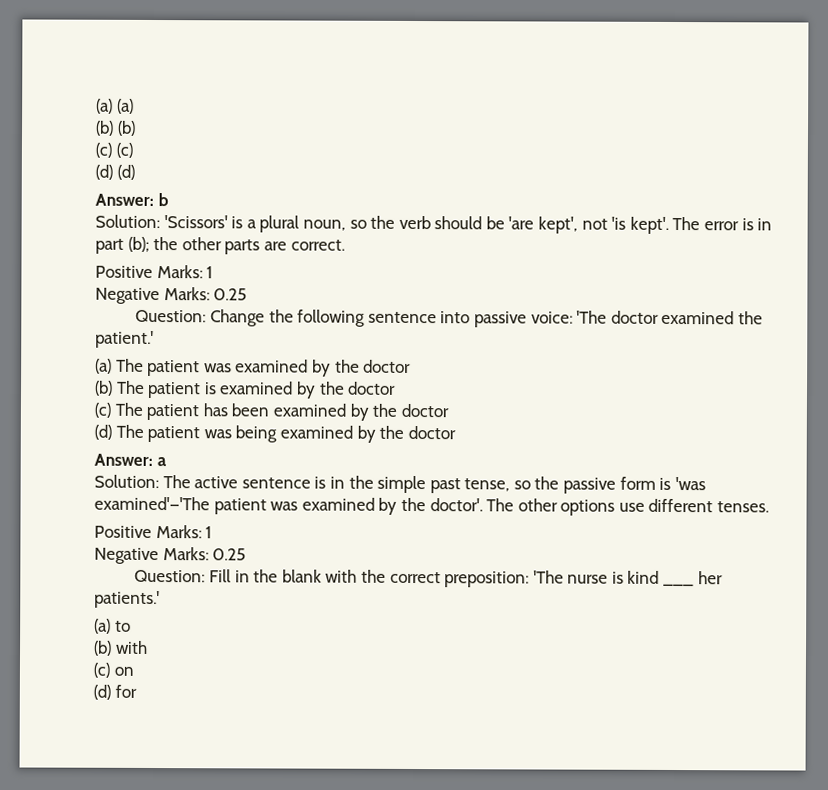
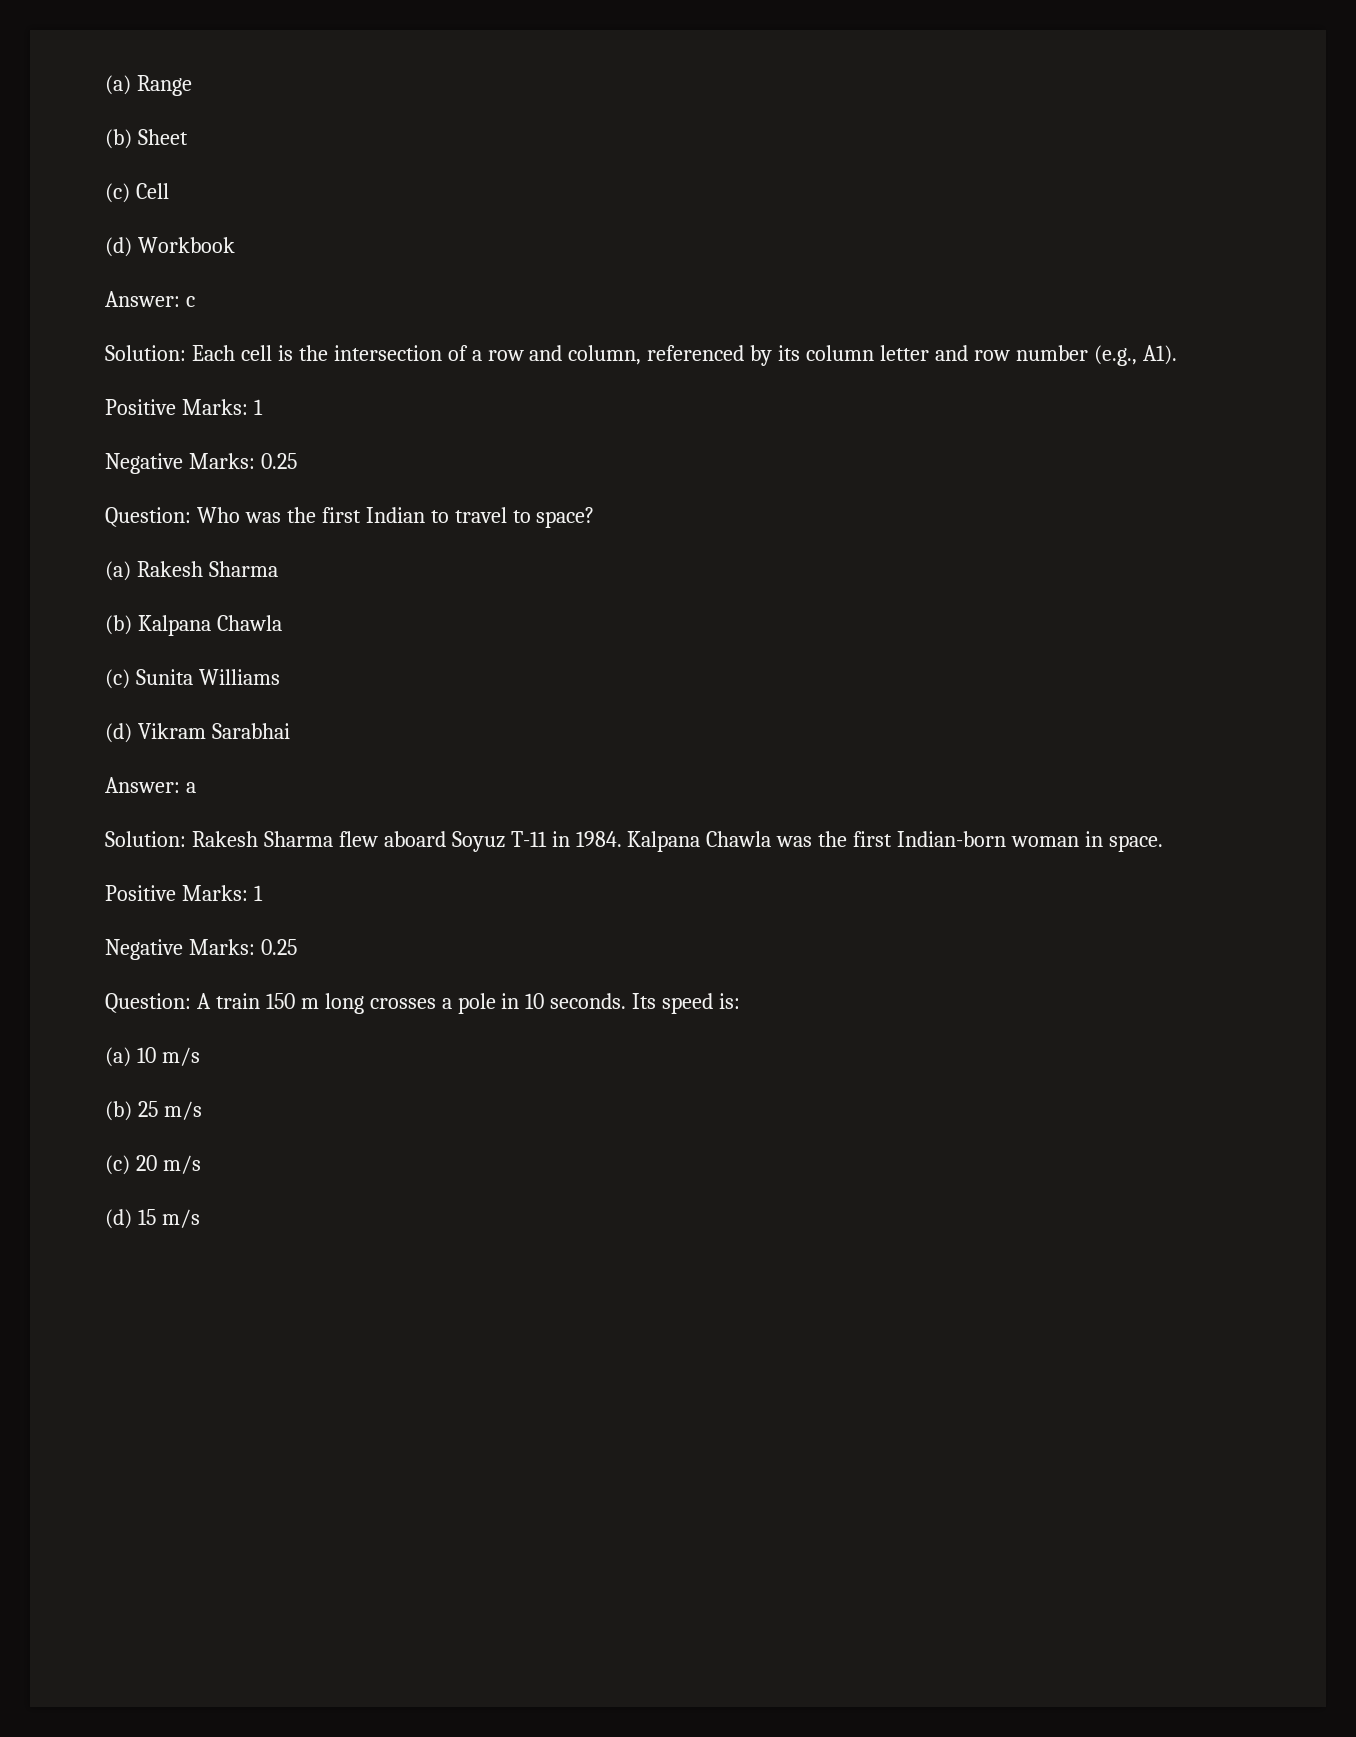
- (a) (a)
- (b) (b)
- (c) (c)
- (d) (d)
- Answer: b
- Solution: 'Scissors' is a plural noun, so the verb should be 'are kept', not 'is kept'. The error is in part (b); the other parts are correct.
+ (a) Range
+ (b) Sheet
+ (c) Cell
+ (d) Workbook
+ Answer: c
+ Solution: Each cell is the intersection of a row and column, referenced by its column letter and row number (e.g., A1).
  Positive Marks: 1
  Negative Marks: 0.25
- Question: Change the following sentence into passive voice: 'The doctor examined the patient.'
- (a) The patient was examined by the doctor
- (b) The patient is examined by the doctor
- (c) The patient has been examined by the doctor
- (d) The patient was being examined by the doctor
+ Question: Who was the first Indian to travel to space?
+ (a) Rakesh Sharma
+ (b) Kalpana Chawla
+ (c) Sunita Williams
+ (d) Vikram Sarabhai
  Answer: a
- Solution: The active sentence is in the simple past tense, so the passive form is 'was examined'—'The patient was examined by the doctor'. The other options use different tenses.
+ Solution: Rakesh Sharma flew aboard Soyuz T-11 in 1984. Kalpana Chawla was the first Indian-born woman in space.
  Positive Marks: 1
  Negative Marks: 0.25
- Question: Fill in the blank with the correct preposition: 'The nurse is kind ___ her patients.'
- (a) to
- (b) with
- (c) on
- (d) for
+ Question: A train 150 m long crosses a pole in 10 seconds. Its speed is:
+ (a) 10 m/s
+ (b) 25 m/s
+ (c) 20 m/s
+ (d) 15 m/s

